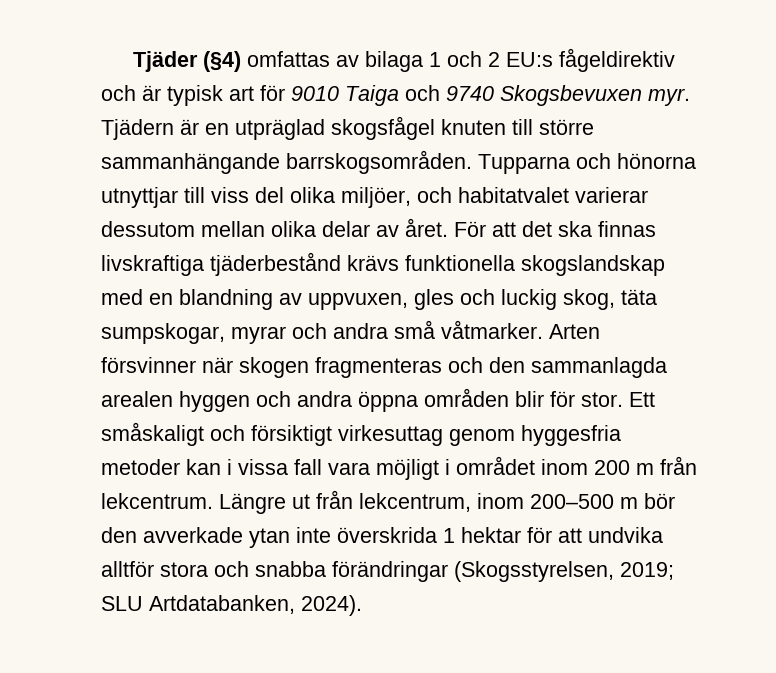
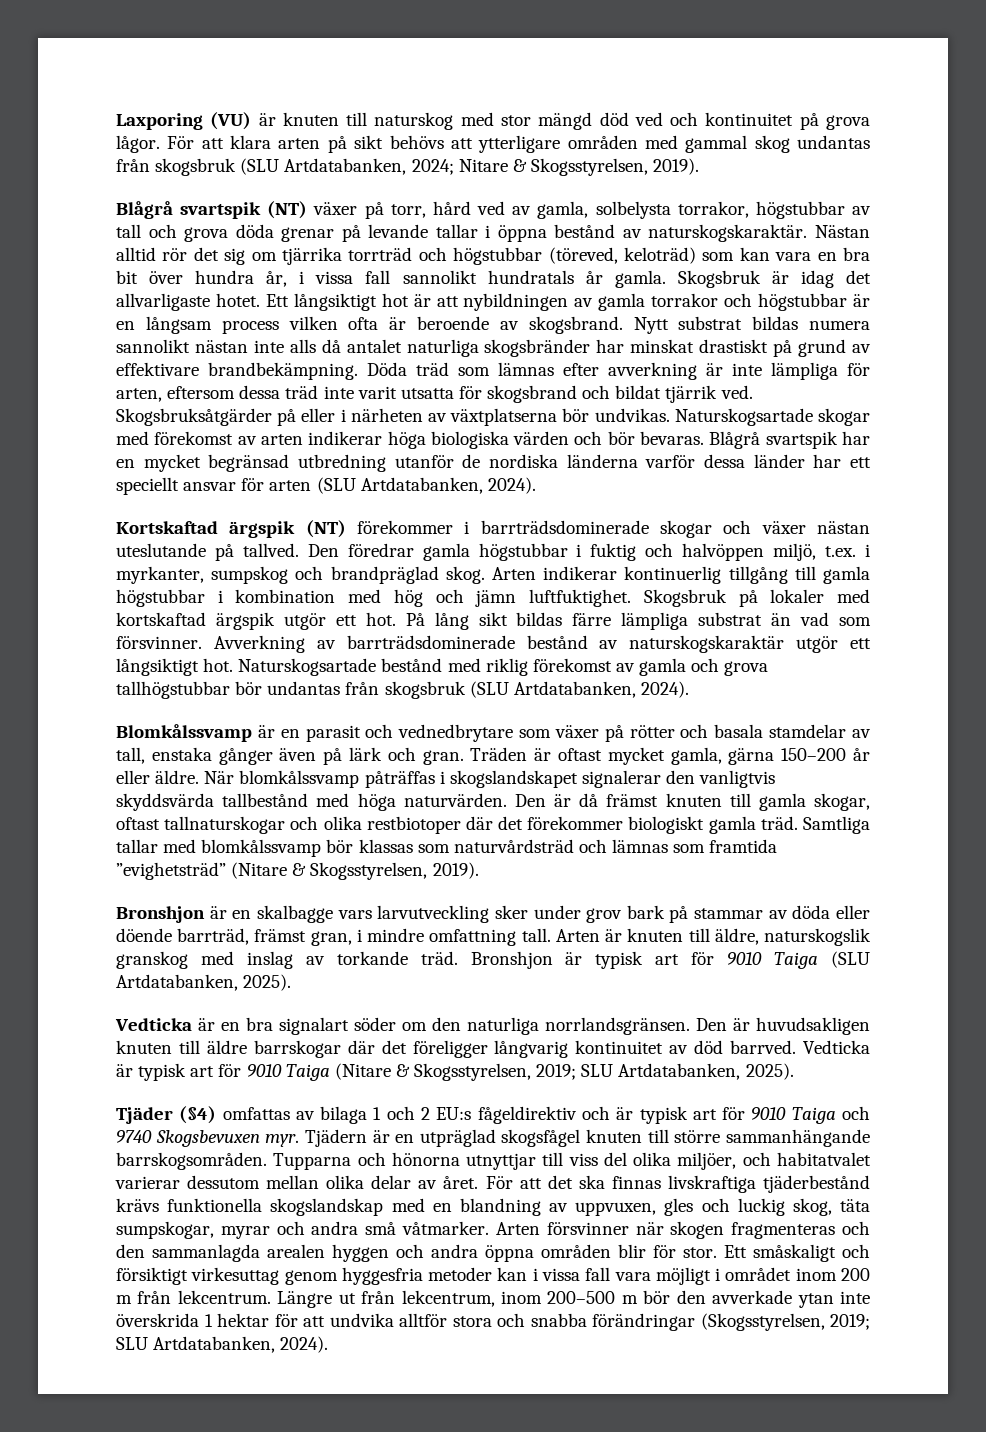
+ Laxporing (VU) är knuten till naturskog med stor mängd död ved och kontinuitet på grova lågor. För att klara arten på sikt behövs att ytterligare områden med gammal skog undantas från skogsbruk (SLU Artdatabanken, 2024; Nitare & Skogsstyrelsen, 2019).
+ Blågrå svartspik (NT) växer på torr, hård ved av gamla, solbelysta torrakor, högstubbar av tall och grova döda grenar på levande tallar i öppna bestånd av naturskogskaraktär. Nästan alltid rör det sig om tjärrika torrträd och högstubbar (töreved, keloträd) som kan vara en bra bit över hundra år, i vissa fall sannolikt hundratals år gamla. Skogsbruk är idag det allvarligaste hotet. Ett långsiktigt hot är att nybildningen av gamla torrakor och högstubbar är en långsam process vilken ofta är beroende av skogsbrand. Nytt substrat bildas numera sannolikt nästan inte alls då antalet naturliga skogsbränder har minskat drastiskt på grund av effektivare brandbekämpning. Döda träd som lämnas efter avverkning är inte lämpliga för arten, eftersom dessa träd inte varit utsatta för skogsbrand och bildat tjärrik ved. Skogsbruksåtgärder på eller i närheten av växtplatserna bör undvikas. Naturskogsartade skogar med förekomst av arten indikerar höga biologiska värden och bör bevaras. Blågrå svartspik har en mycket begränsad utbredning utanför de nordiska länderna varför dessa länder har ett speciellt ansvar för arten (SLU Artdatabanken, 2024).
+ Kortskaftad ärgspik (NT) förekommer i barrträdsdominerade skogar och växer nästan uteslutande på tallved. Den föredrar gamla högstubbar i fuktig och halvöppen miljö, t.ex. i myrkanter, sumpskog och brandpräglad skog. Arten indikerar kontinuerlig tillgång till gamla högstubbar i kombination med hög och jämn luftfuktighet. Skogsbruk på lokaler med kortskaftad ärgspik utgör ett hot. På lång sikt bildas färre lämpliga substrat än vad som försvinner. Avverkning av barrträdsdominerade bestånd av naturskogskaraktär utgör ett långsiktigt hot. Naturskogsartade bestånd med riklig förekomst av gamla och grova tallhögstubbar bör undantas från skogsbruk (SLU Artdatabanken, 2024).
+ Blomkålssvamp är en parasit och vednedbrytare som växer på rötter och basala stamdelar av tall, enstaka gånger även på lärk och gran. Träden är oftast mycket gamla, gärna 150–200 år eller äldre. När blomkålssvamp påträffas i skogslandskapet signalerar den vanligtvis skyddsvärda tallbestånd med höga naturvärden. Den är då främst knuten till gamla skogar, oftast tallnaturskogar och olika restbiotoper där det förekommer biologiskt gamla träd. Samtliga tallar med blomkålssvamp bör klassas som naturvårdsträd och lämnas som framtida ”evighetsträd” (Nitare & Skogsstyrelsen, 2019).
+ Bronshjon är en skalbagge vars larvutveckling sker under grov bark på stammar av döda eller döende barrträd, främst gran, i mindre omfattning tall. Arten är knuten till äldre, naturskogslik granskog med inslag av torkande träd. Bronshjon är typisk art för 9010 Taiga (SLU Artdatabanken, 2025).
+ Vedticka är en bra signalart söder om den naturliga norrlandsgränsen. Den är huvudsakligen knuten till äldre barrskogar där det föreligger långvarig kontinuitet av död barrved. Vedticka är typisk art för 9010 Taiga (Nitare & Skogsstyrelsen, 2019; SLU Artdatabanken, 2025).

